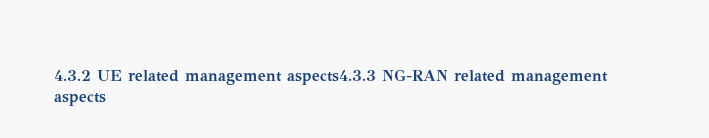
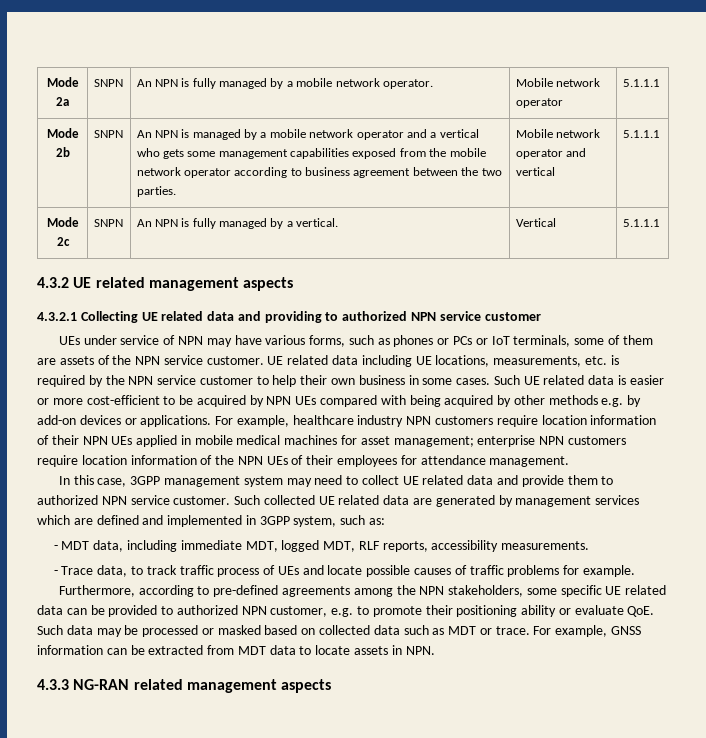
- 4.3.2 UE related management aspects4.3.3 NG-RAN related management aspects
+ Mode 2a | SNPN | An NPN is fully managed by a mobile network operator. | Mobile network operator | 5.1.1.1
+ Mode 2b | SNPN | An NPN is managed by a mobile network operator and a vertical who gets some management capabilities exposed from the mobile network operator according to business agreement between the two parties. | Mobile network operator and vertical | 5.1.1.1
+ Mode 2c | SNPN | An NPN is fully managed by a vertical. | Vertical | 5.1.1.1
+ 4.3.2 UE related management aspects
+ 4.3.2.1 Collecting UE related data and providing to authorized NPN service customer
+ UEs under service of NPN may have various forms, such as phones or PCs or IoT terminals, some of them are assets of the NPN service customer. UE related data including UE locations, measurements, etc. is required by the NPN service customer to help their own business in some cases. Such UE related data is easier or more cost-efficient to be acquired by NPN UEs compared with being acquired by other methods e.g. by add-on devices or applications. For example, healthcare industry NPN customers require location information of their NPN UEs applied in mobile medical machines for asset management; enterprise NPN customers require location information of the NPN UEs of their employees for attendance management.
+ In this case, 3GPP management system may need to collect UE related data and provide them to authorized NPN service customer. Such collected UE related data are generated by management services which are defined and implemented in 3GPP system, such as:
+ - MDT data, including immediate MDT, logged MDT, RLF reports, accessibility measurements.
+ - Trace data, to track traffic process of UEs and locate possible causes of traffic problems for example.
+ Furthermore, according to pre-defined agreements among the NPN stakeholders, some specific UE related data can be provided to authorized NPN customer, e.g. to promote their positioning ability or evaluate QoE. Such data may be processed or masked based on collected data such as MDT or trace. For example, GNSS information can be extracted from MDT data to locate assets in NPN.
+ 4.3.3 NG-RAN related management aspects

